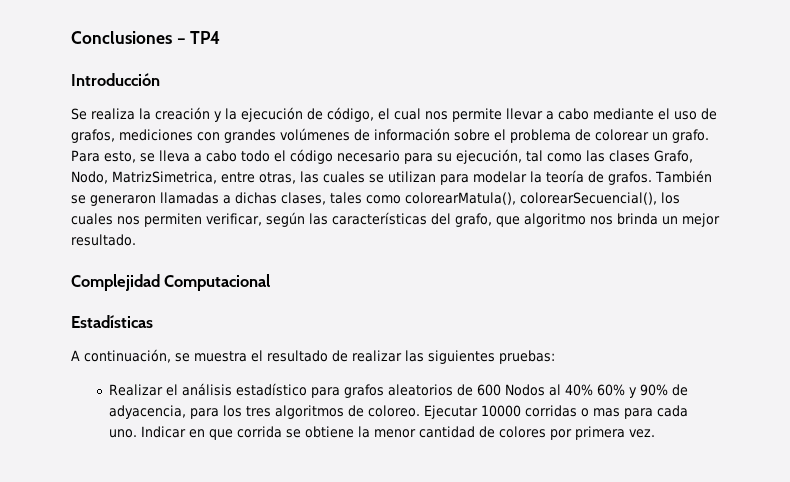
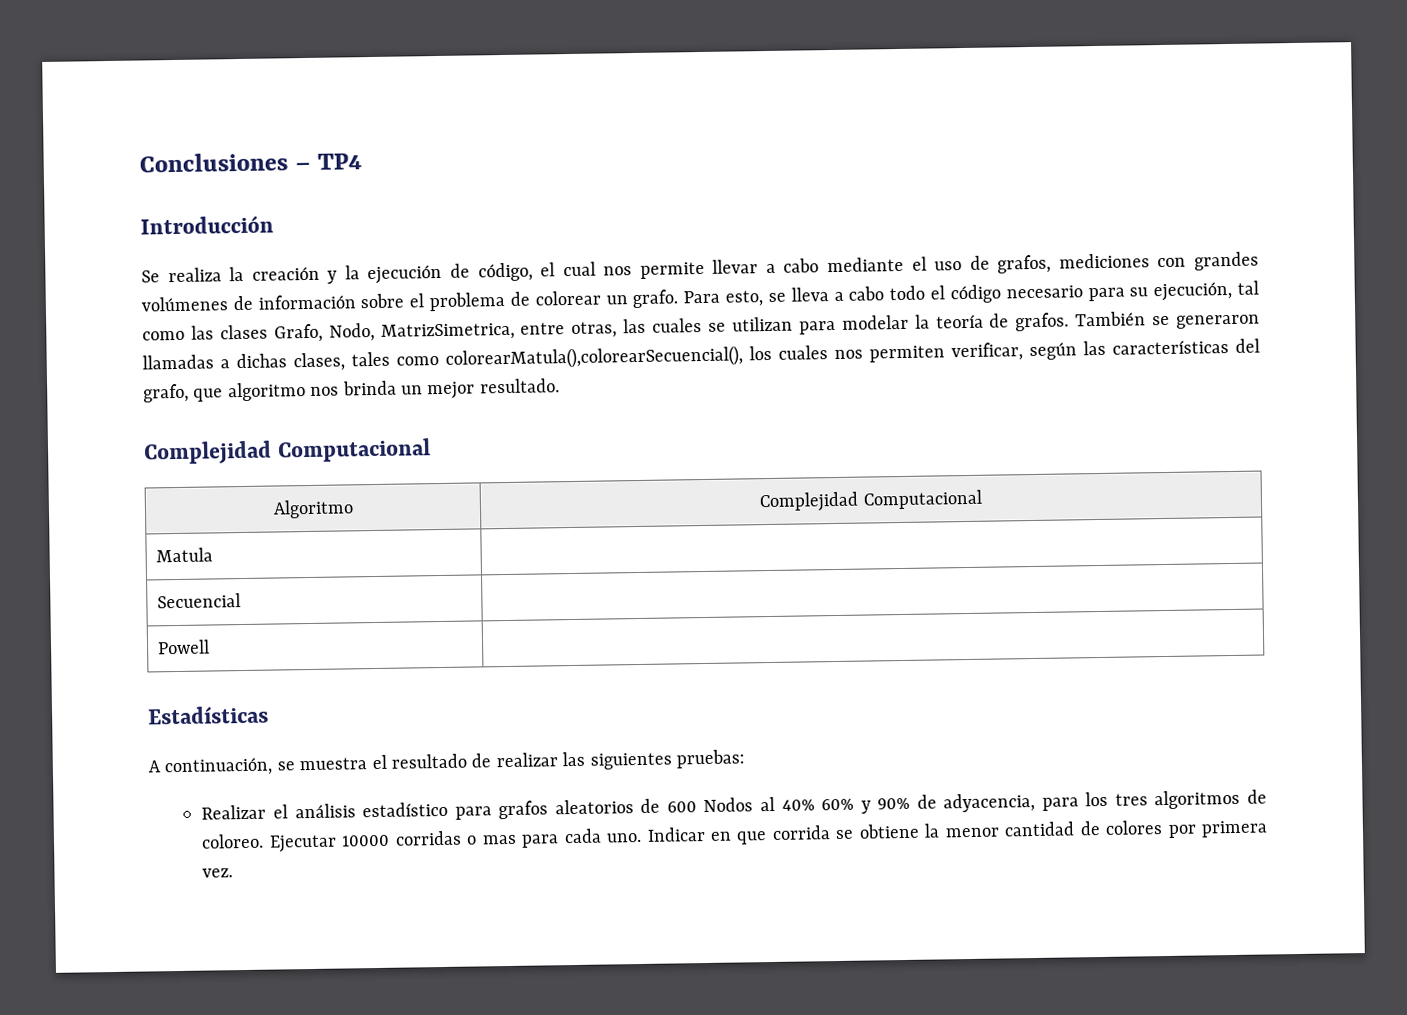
- También se generaron llamadas a dichas clases, tales como colorearMatula(), colorearSecuencial(), los cuales nos permiten verificar, según las características del grafo, que algoritmo nos brinda un mejor resultado.
+ También se generaron llamadas a dichas clases, tales como colorearMatula(),colorearSecuencial(), los cuales nos permiten verificar, según las características del grafo, que algoritmo nos brinda un mejor resultado.
+ Algoritmo | Complejidad Computacional
+ Matula |
+ Secuencial |
+ Powell |

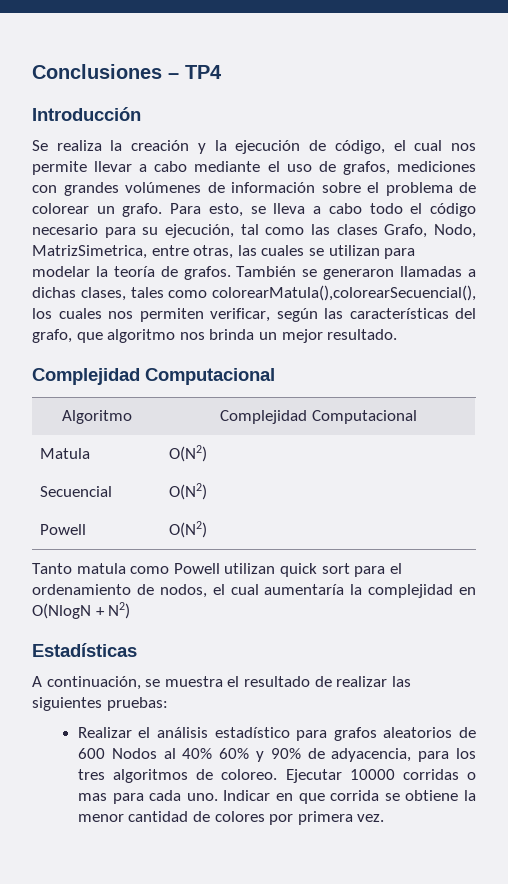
- Matula |
+ Matula | O(N2)
- Secuencial |
+ Secuencial | O(N2)
- Powell |
+ Powell | O(N2)
+ Tanto matula como Powell utilizan quick sort para el ordenamiento de nodos, el cual aumentaría la complejidad en O(NlogN + N2)

